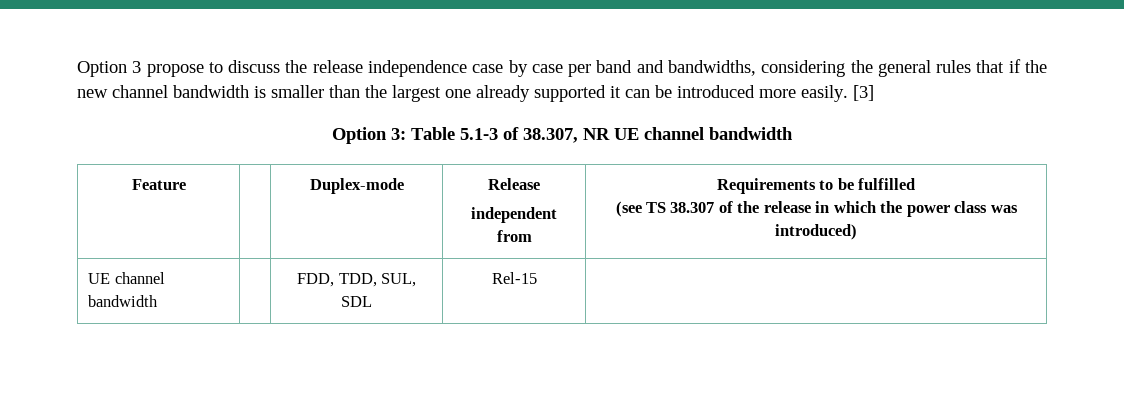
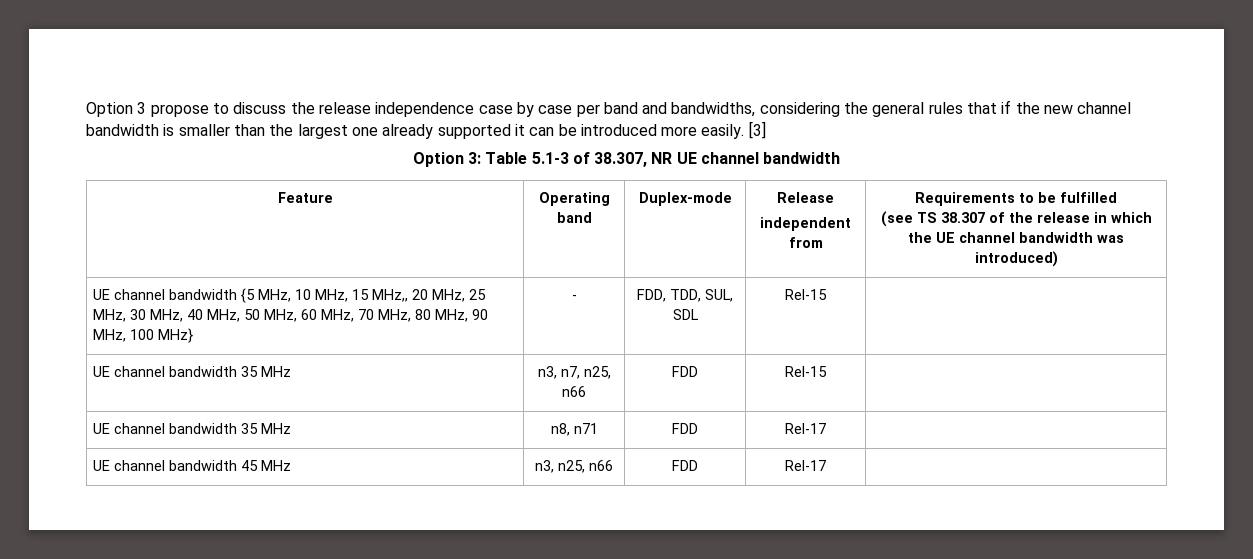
- Feature | | Duplex-mode | Release
+ Feature | Operating band | Duplex-mode | Release
  independent from | Requirements to be fulfilled
- (see TS 38.307 of the release in which the power class was introduced)
+ (see TS 38.307 of the release in which the UE channel bandwidth was introduced)
- UE channel bandwidth | | FDD, TDD, SUL, SDL | Rel-15 |
+ UE channel bandwidth {5 MHz, 10 MHz, 15 MHz,, 20 MHz, 25 MHz, 30 MHz, 40 MHz, 50 MHz, 60 MHz, 70 MHz, 80 MHz, 90 MHz, 100 MHz} | - | FDD, TDD, SUL, SDL | Rel-15 |
+ UE channel bandwidth 35 MHz | n3, n7, n25, n66 | FDD | Rel-15 |
+ UE channel bandwidth 35 MHz | n8, n71 | FDD | Rel-17 |
+ UE channel bandwidth 45 MHz | n3, n25, n66 | FDD | Rel-17 |

